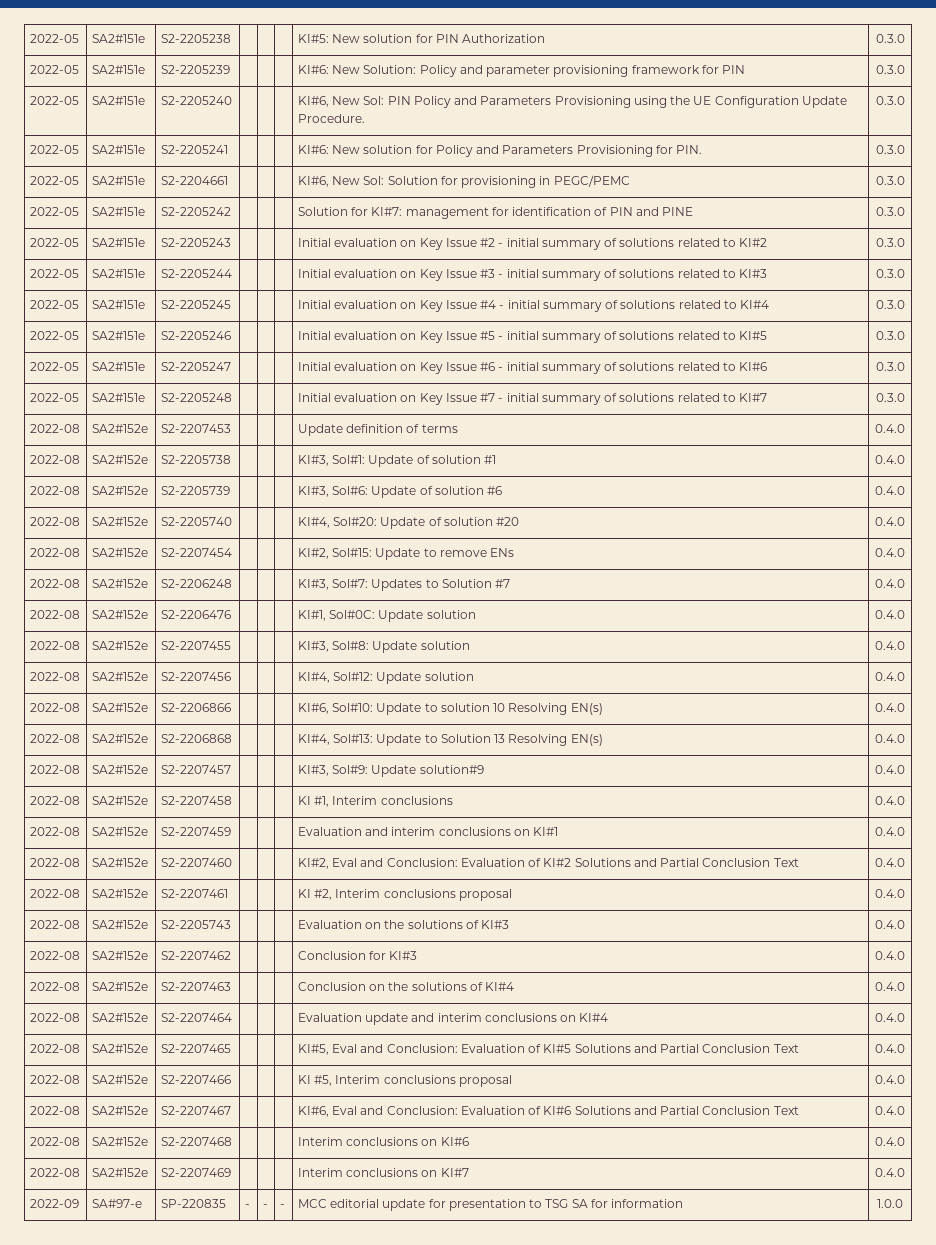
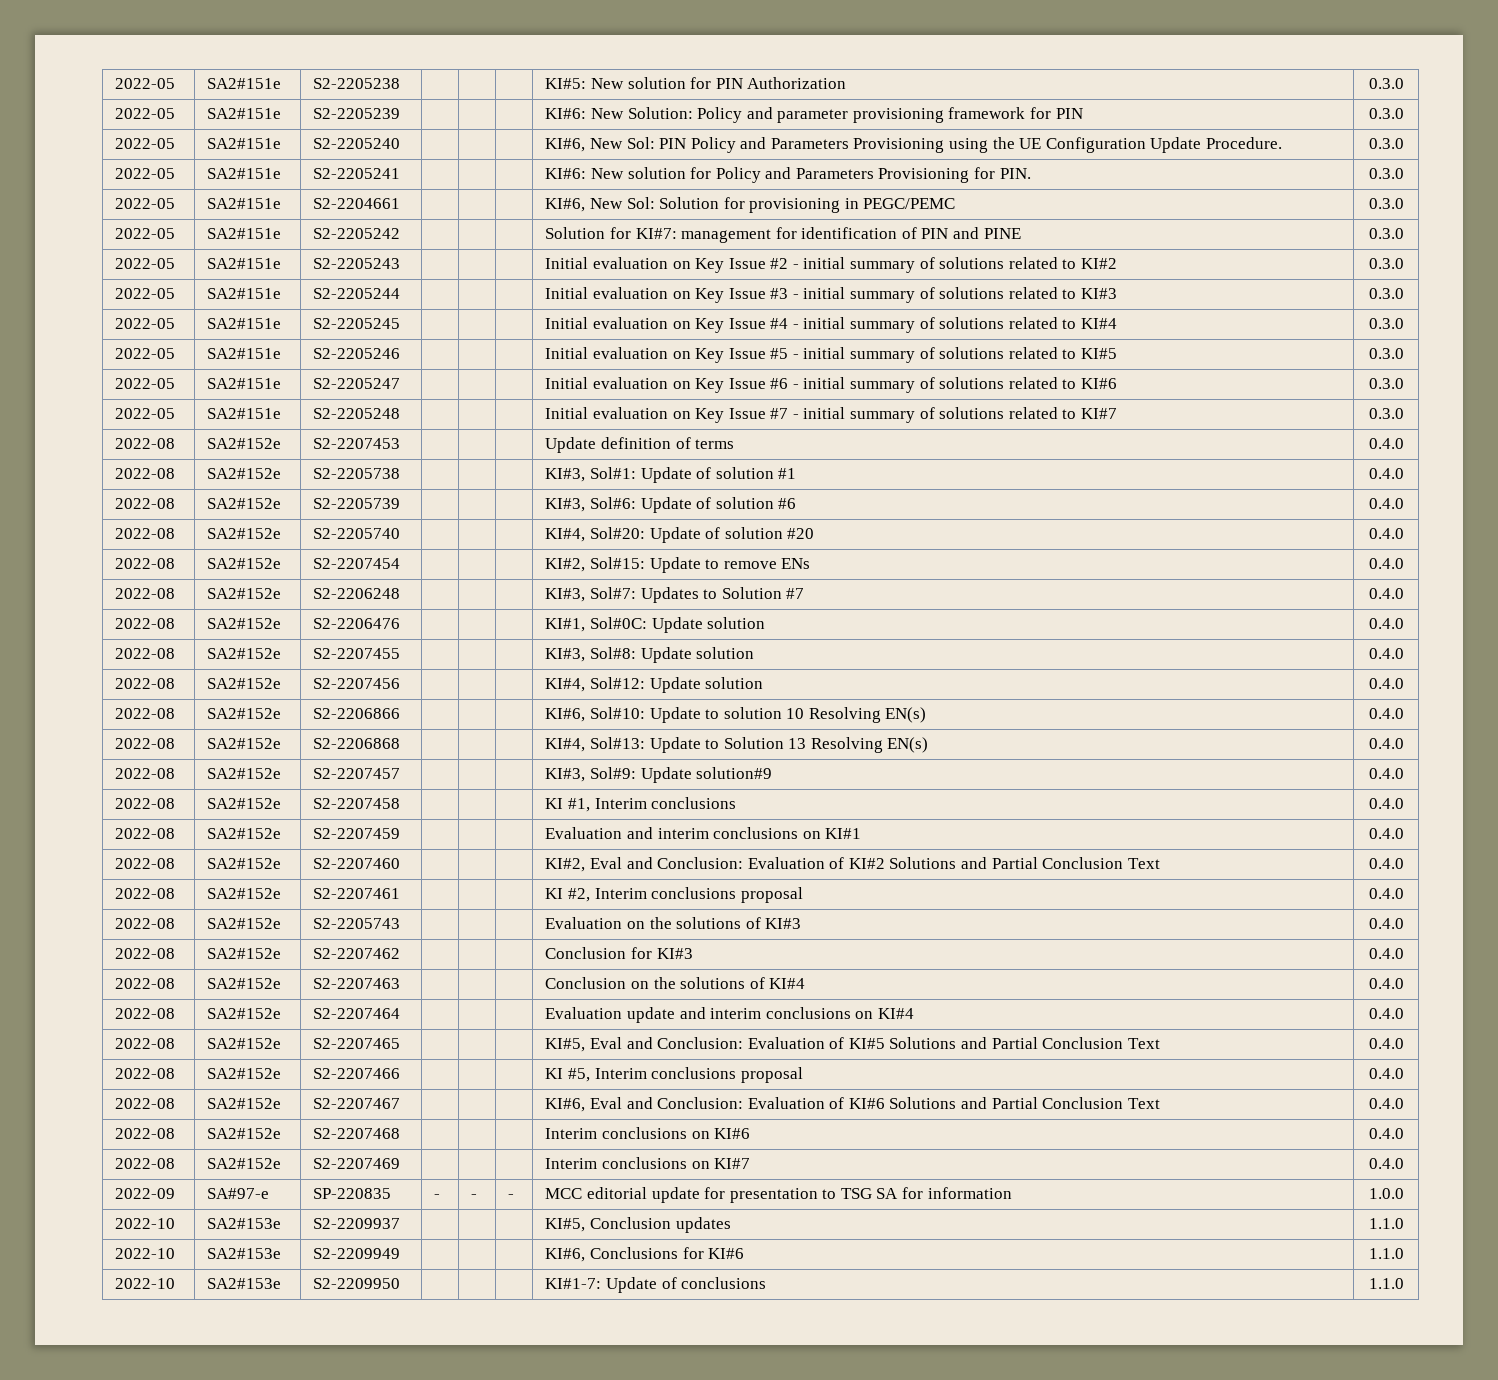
+ 2022-10 | SA2#153e | S2-2209937 | | | | KI#5, Conclusion updates | 1.1.0
+ 2022-10 | SA2#153e | S2-2209949 | | | | KI#6, Conclusions for KI#6 | 1.1.0
+ 2022-10 | SA2#153e | S2-2209950 | | | | KI#1-7: Update of conclusions | 1.1.0

